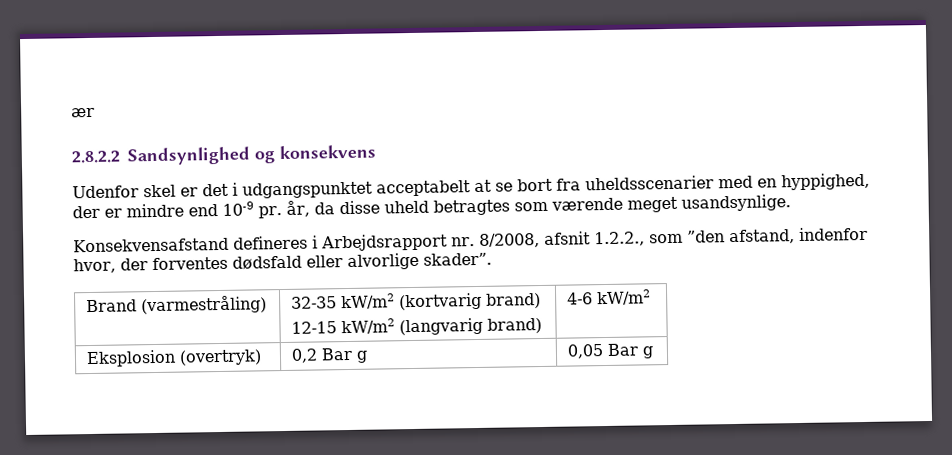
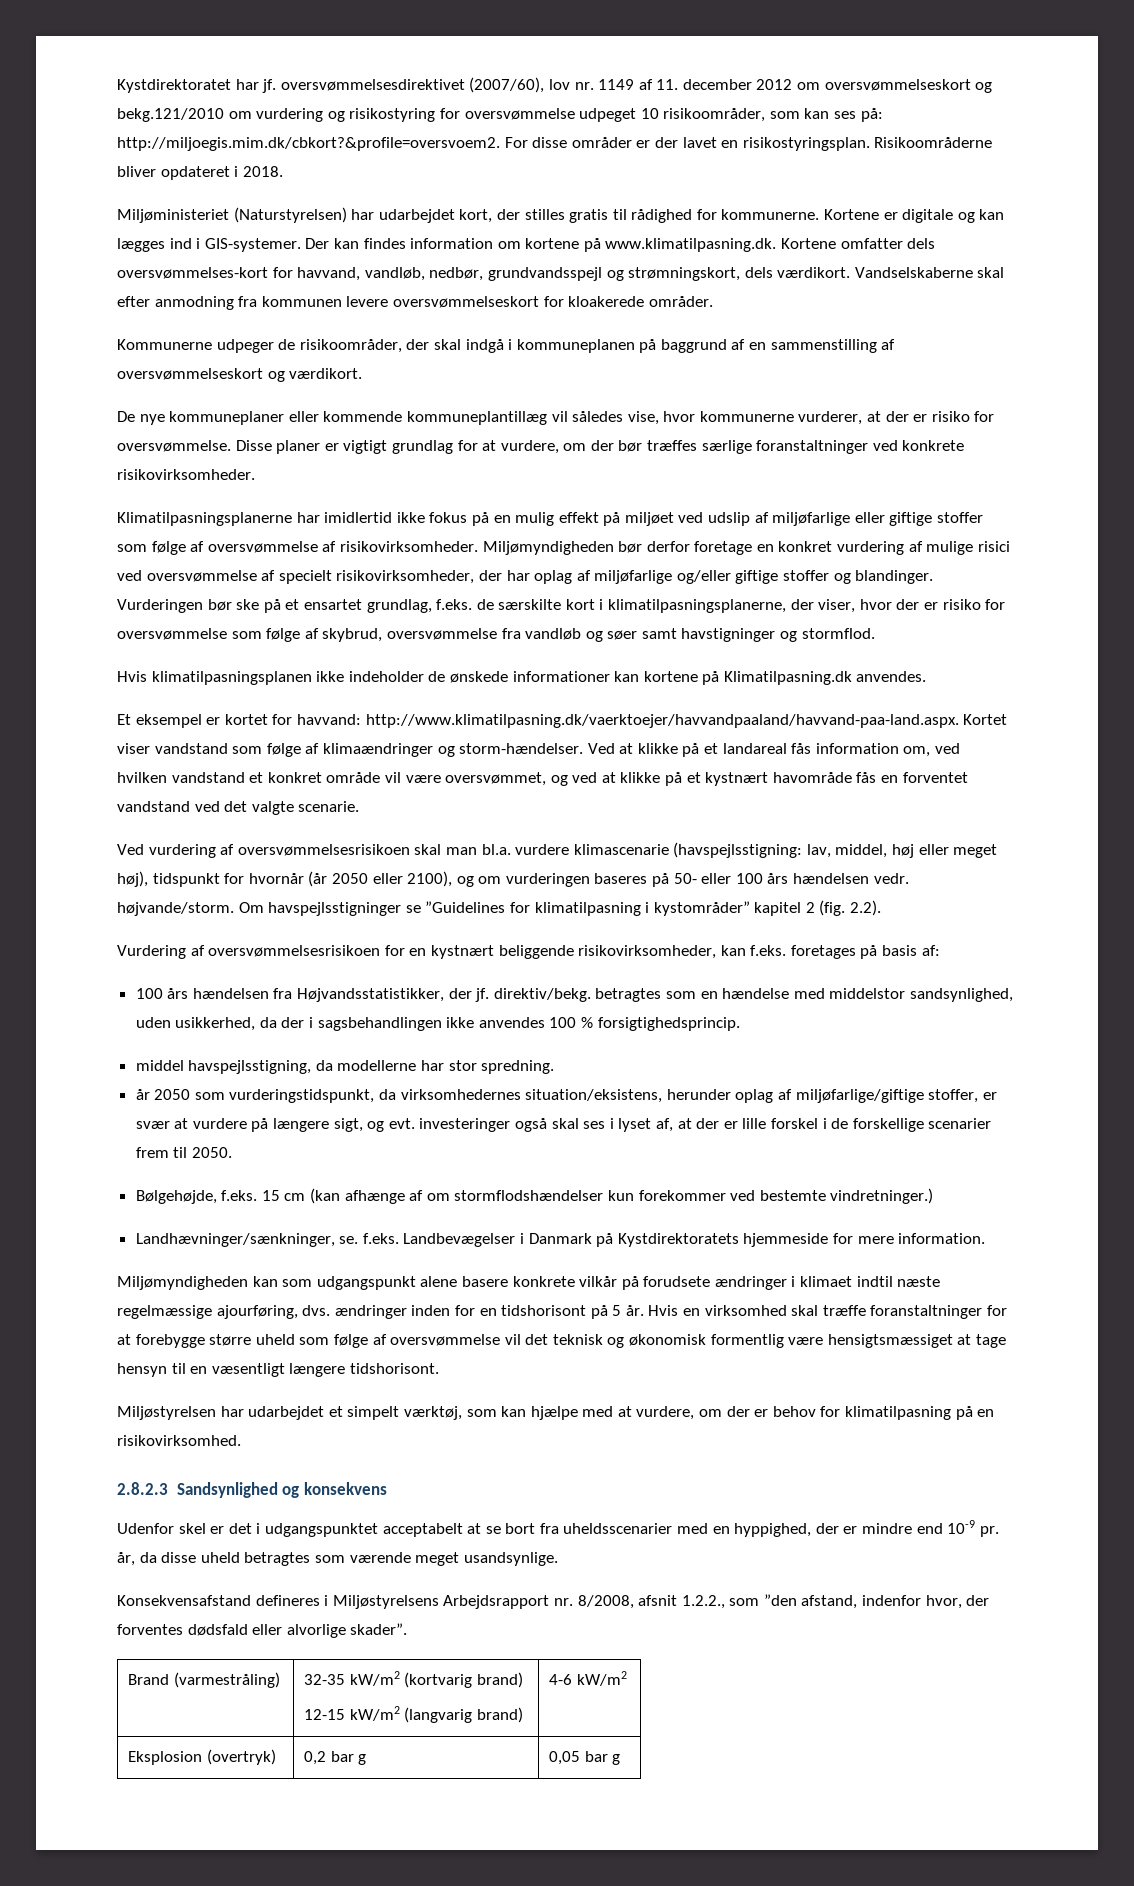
- ær
- 2.8.2.2 Sandsynlighed og konsekvens
+ Kystdirektoratet har jf. oversvømmelsesdirektivet (2007/60), lov nr. 1149 af 11. december 2012 om oversvømmelseskort og bekg.121/2010 om vurdering og risikostyring for oversvømmelse udpeget 10 risikoområder, som kan ses på: http://miljoegis.mim.dk/cbkort?&profile=oversvoem2. For disse områder er der lavet en risikostyringsplan. Risikoområderne bliver opdateret i 2018.
+ Miljøministeriet (Naturstyrelsen) har udarbejdet kort, der stilles gratis til rådighed for kommunerne. Kortene er digitale og kan lægges ind i GIS-systemer. Der kan findes information om kortene på www.klimatilpasning.dk. Kortene omfatter dels oversvømmelses-kort for havvand, vandløb, nedbør, grundvandsspejl og strømningskort, dels værdikort. Vandselskaberne skal efter anmodning fra kommunen levere oversvømmelseskort for kloakerede områder.
+ Kommunerne udpeger de risikoområder, der skal indgå i kommuneplanen på baggrund af en sammenstilling af oversvømmelseskort og værdikort.
+ De nye kommuneplaner eller kommende kommuneplantillæg vil således vise, hvor kommunerne vurderer, at der er risiko for oversvømmelse. Disse planer er vigtigt grundlag for at vurdere, om der bør træffes særlige foranstaltninger ved konkrete risikovirksomheder.
+ Klimatilpasningsplanerne har imidlertid ikke fokus på en mulig effekt på miljøet ved udslip af miljøfarlige eller giftige stoffer som følge af oversvømmelse af risikovirksomheder. Miljømyndigheden bør derfor foretage en konkret vurdering af mulige risici ved oversvømmelse af specielt risikovirksomheder, der har oplag af miljøfarlige og/eller giftige stoffer og blandinger. Vurderingen bør ske på et ensartet grundlag, f.eks. de særskilte kort i klimatilpasningsplanerne, der viser, hvor der er risiko for oversvømmelse som følge af skybrud, oversvømmelse fra vandløb og søer samt havstigninger og stormflod.
+ Hvis klimatilpasningsplanen ikke indeholder de ønskede informationer kan kortene på Klimatilpasning.dk anvendes.
+ Et eksempel er kortet for havvand: http://www.klimatilpasning.dk/vaerktoejer/havvandpaaland/havvand-paa-land.aspx. Kortet viser vandstand som følge af klimaændringer og storm-hændelser. Ved at klikke på et landareal fås information om, ved hvilken vandstand et konkret område vil være oversvømmet, og ved at klikke på et kystnært havområde fås en forventet vandstand ved det valgte scenarie.
+ Ved vurdering af oversvømmelsesrisikoen skal man bl.a. vurdere klimascenarie (havspejlsstigning: lav, middel, høj eller meget høj), tidspunkt for hvornår (år 2050 eller 2100), og om vurderingen baseres på 50- eller 100 års hændelsen vedr. højvande/storm. Om havspejlsstigninger se ”Guidelines for klimatilpasning i kystområder” kapitel 2 (fig. 2.2).
+ Vurdering af oversvømmelsesrisikoen for en kystnært beliggende risikovirksomheder, kan f.eks. foretages på basis af:
+ 100 års hændelsen fra Højvandsstatistikker, der jf. direktiv/bekg. betragtes som en hændelse med middelstor sandsynlighed, uden usikkerhed, da der i sagsbehandlingen ikke anvendes 100 % forsigtighedsprincip.
+ middel havspejlsstigning, da modellerne har stor spredning.
+ år 2050 som vurderingstidspunkt, da virksomhedernes situation/eksistens, herunder oplag af miljøfarlige/giftige stoffer, er svær at vurdere på længere sigt, og evt. investeringer også skal ses i lyset af, at der er lille forskel i de forskellige scenarier frem til 2050.
+ Bølgehøjde, f.eks. 15 cm (kan afhænge af om stormflodshændelser kun forekommer ved bestemte vindretninger.)
+ Landhævninger/sænkninger, se. f.eks. Landbevægelser i Danmark på Kystdirektoratets hjemmeside for mere information.
+ Miljømyndigheden kan som udgangspunkt alene basere konkrete vilkår på forudsete ændringer i klimaet indtil næste regelmæssige ajourføring, dvs. ændringer inden for en tidshorisont på 5 år. Hvis en virksomhed skal træffe foranstaltninger for at forebygge større uheld som følge af oversvømmelse vil det teknisk og økonomisk formentlig være hensigtsmæssiget at tage hensyn til en væsentligt længere tidshorisont.
+ Miljøstyrelsen har udarbejdet et simpelt værktøj, som kan hjælpe med at vurdere, om der er behov for klimatilpasning på en risikovirksomhed.
+ 2.8.2.3 Sandsynlighed og konsekvens
- Konsekvensafstand defineres i Arbejdsrapport nr. 8/2008, afsnit 1.2.2., som ”den afstand, indenfor hvor, der forventes dødsfald eller alvorlige skader”.
+ Konsekvensafstand defineres i Miljøstyrelsens Arbejdsrapport nr. 8/2008, afsnit 1.2.2., som ”den afstand, indenfor hvor, der forventes dødsfald eller alvorlige skader”.
- Eksplosion (overtryk) | 0,2 Bar g | 0,05 Bar g
+ Eksplosion (overtryk) | 0,2 bar g | 0,05 bar g

